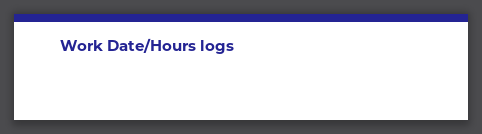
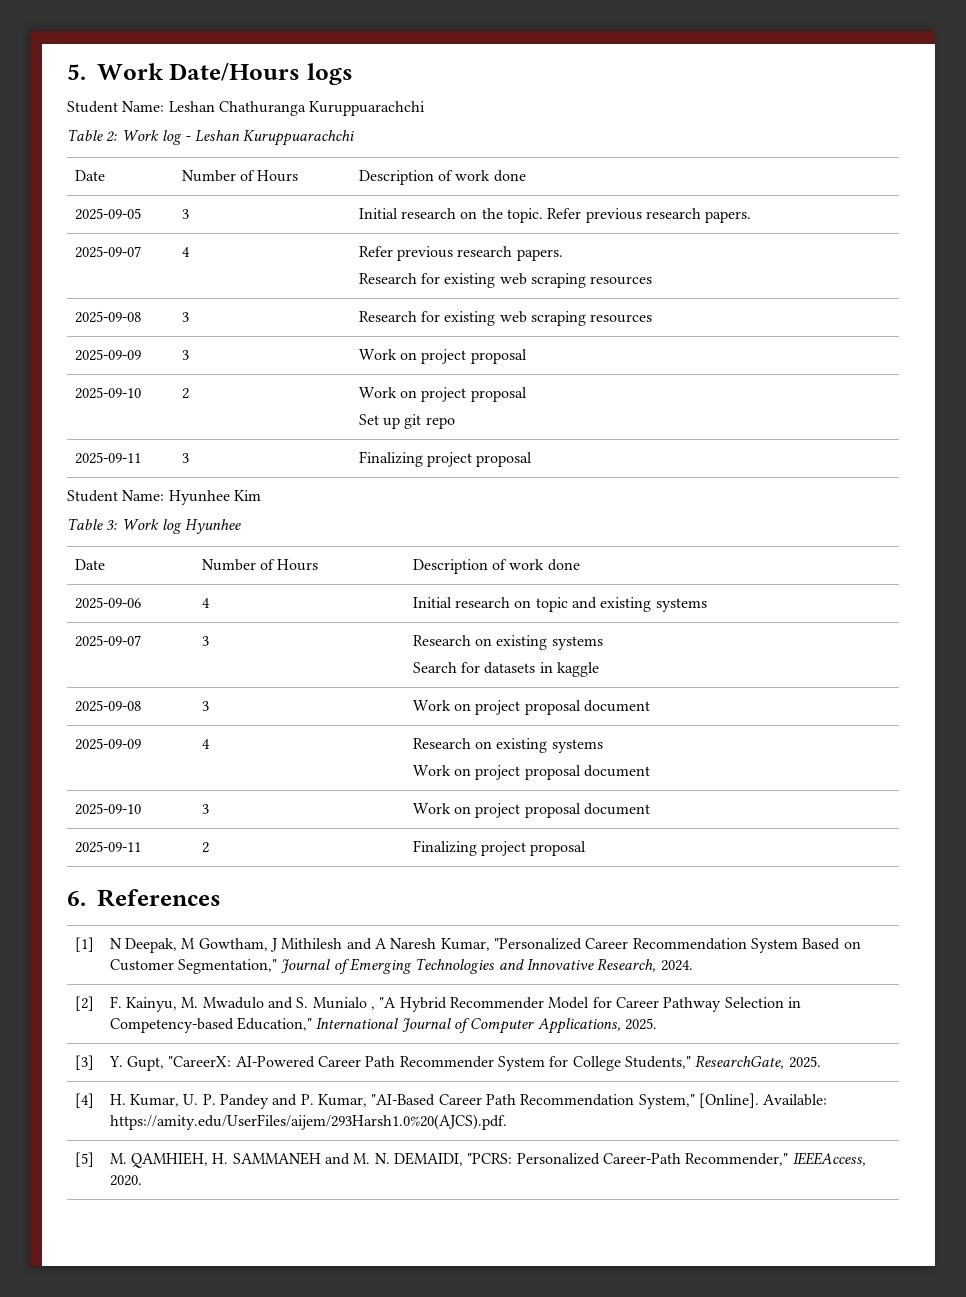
- Work Date/Hours logs
+ 5. Work Date/Hours logs
+ Student Name: Leshan Chathuranga Kuruppuarachchi
+ Table 2: Work log - Leshan Kuruppuarachchi
+ Date | Number of Hours | Description of work done
+ 2025-09-05 | 3 | Initial research on the topic. Refer previous research papers.
+ 2025-09-07 | 4 | Refer previous research papers.
+ Research for existing web scraping resources
+ 2025-09-08 | 3 | Research for existing web scraping resources
+ 2025-09-09 | 3 | Work on project proposal
+ 2025-09-10 | 2 | Work on project proposal
+ Set up git repo
+ 2025-09-11 | 3 | Finalizing project proposal
+ Student Name: Hyunhee Kim
+ Table 3: Work log Hyunhee
+ Date | Number of Hours | Description of work done
+ 2025-09-06 | 4 | Initial research on topic and existing systems
+ 2025-09-07 | 3 | Research on existing systems
+ Search for datasets in kaggle
+ 2025-09-08 | 3 | Work on project proposal document
+ 2025-09-09 | 4 | Research on existing systems
+ Work on project proposal document
+ 2025-09-10 | 3 | Work on project proposal document
+ 2025-09-11 | 2 | Finalizing project proposal
+ 6. References
+ [1] | N Deepak, M Gowtham, J Mithilesh and A Naresh Kumar, "Personalized Career Recommendation System Based on Customer Segmentation," Journal of Emerging Technologies and Innovative Research, 2024.
+ [2] | F. Kainyu, M. Mwadulo and S. Munialo , "A Hybrid Recommender Model for Career Pathway Selection in Competency-based Education," International Journal of Computer Applications, 2025.
+ [3] | Y. Gupt, "CareerX: AI-Powered Career Path Recommender System for College Students," ResearchGate, 2025.
+ [4] | H. Kumar, U. P. Pandey and P. Kumar, "AI-Based Career Path Recommendation System," [Online]. Available: https://amity.edu/UserFiles/aijem/293Harsh1.0%20(AJCS).pdf.
+ [5] | M. QAMHIEH, H. SAMMANEH and M. N. DEMAIDI, "PCRS: Personalized Career-Path Recommender," IEEEAccess, 2020.

